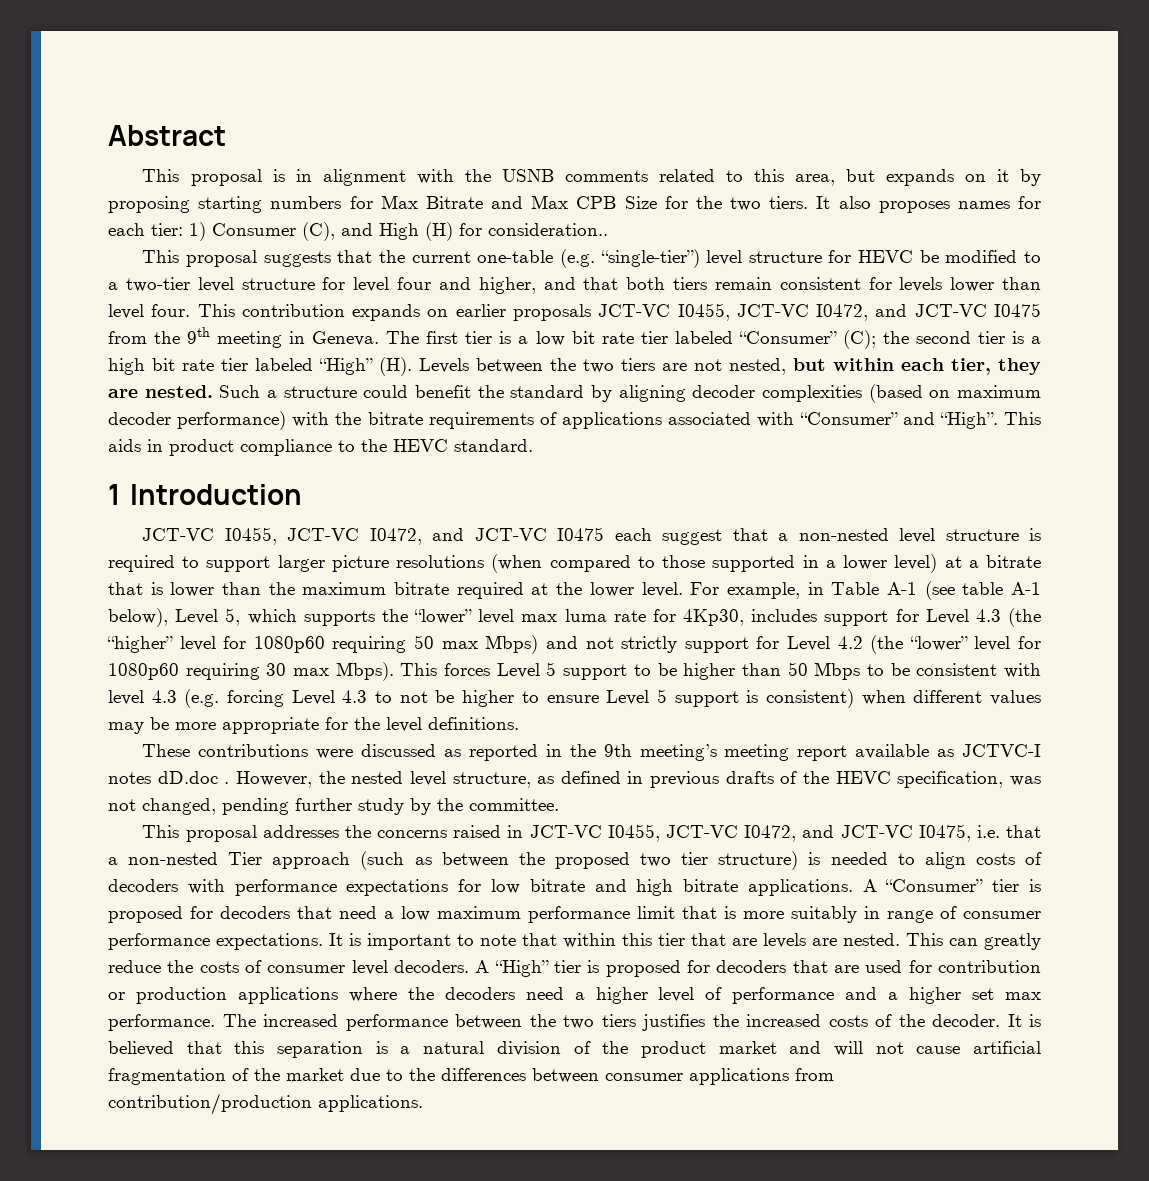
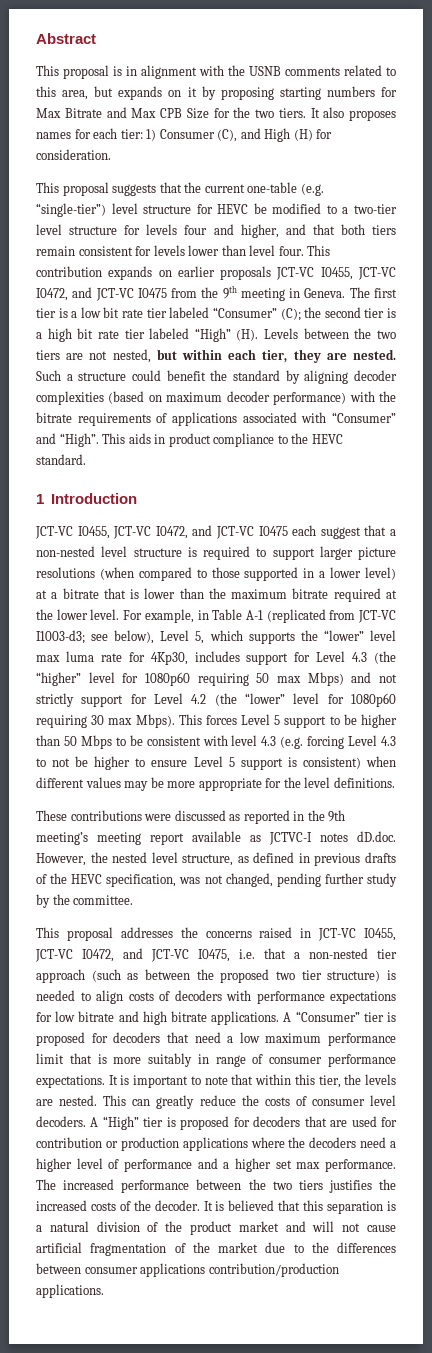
- It also proposes names for each tier: 1) Consumer (C), and High (H) for consideration..
+ It also proposes names for each tier: 1) Consumer (C), and High (H) for consideration.
- This proposal suggests that the current one-table (e.g. “single-tier”) level structure for HEVC be modified to a two-tier level structure for level four and higher, and that both tiers remain consistent for levels lower than level four.
+ This proposal suggests that the current one-table (e.g. “single-tier”) level structure for HEVC be modified to a two-tier level structure for levels four and higher, and that both tiers remain consistent for levels lower than level four.
- For example, in Table A-1 (see table A-1 below), Level 5, which supports the “lower” level max luma rate for 4Kp30, includes support for Level 4.3 (the “higher” level for 1080p60 requiring 50 max Mbps) and not strictly support for Level 4.2 (the “lower” level for 1080p60 requiring 30 max Mbps).
+ For example, in Table A-1 (replicated from JCT-VC I1003-d3; see below), Level 5, which supports the “lower” level max luma rate for 4Kp30, includes support for Level 4.3 (the “higher” level for 1080p60 requiring 50 max Mbps) and not strictly support for Level 4.2 (the “lower” level for 1080p60 requiring 30 max Mbps).
- These contributions were discussed as reported in the 9th meeting’s meeting report available as JCTVC-I notes dD.doc . However, the nested level structure, as defined in previous drafts of the HEVC specification, was not changed, pending further study by the committee.
+ These contributions were discussed as reported in the 9th meeting’s meeting report available as JCTVC-I notes dD.doc. However, the nested level structure, as defined in previous drafts of the HEVC specification, was not changed, pending further study by the committee.
- This proposal addresses the concerns raised in JCT-VC I0455, JCT-VC I0472, and JCT-VC I0475, i.e. that a non-nested Tier approach (such as between the proposed two tier structure) is needed to align costs of decoders with performance expectations for low bitrate and high bitrate applications.
+ This proposal addresses the concerns raised in JCT-VC I0455, JCT-VC I0472, and JCT-VC I0475, i.e. that a non-nested tier approach (such as between the proposed two tier structure) is needed to align costs of decoders with performance expectations for low bitrate and high bitrate applications.
- It is important to note that within this tier that are levels are nested.
+ It is important to note that within this tier, the levels are nested.
- It is believed that this separation is a natural division of the product market and will not cause artificial fragmentation of the market due to the differences between consumer applications from contribution/production applications.
+ It is believed that this separation is a natural division of the product market and will not cause artificial fragmentation of the market due to the differences between consumer applications contribution/production applications.

